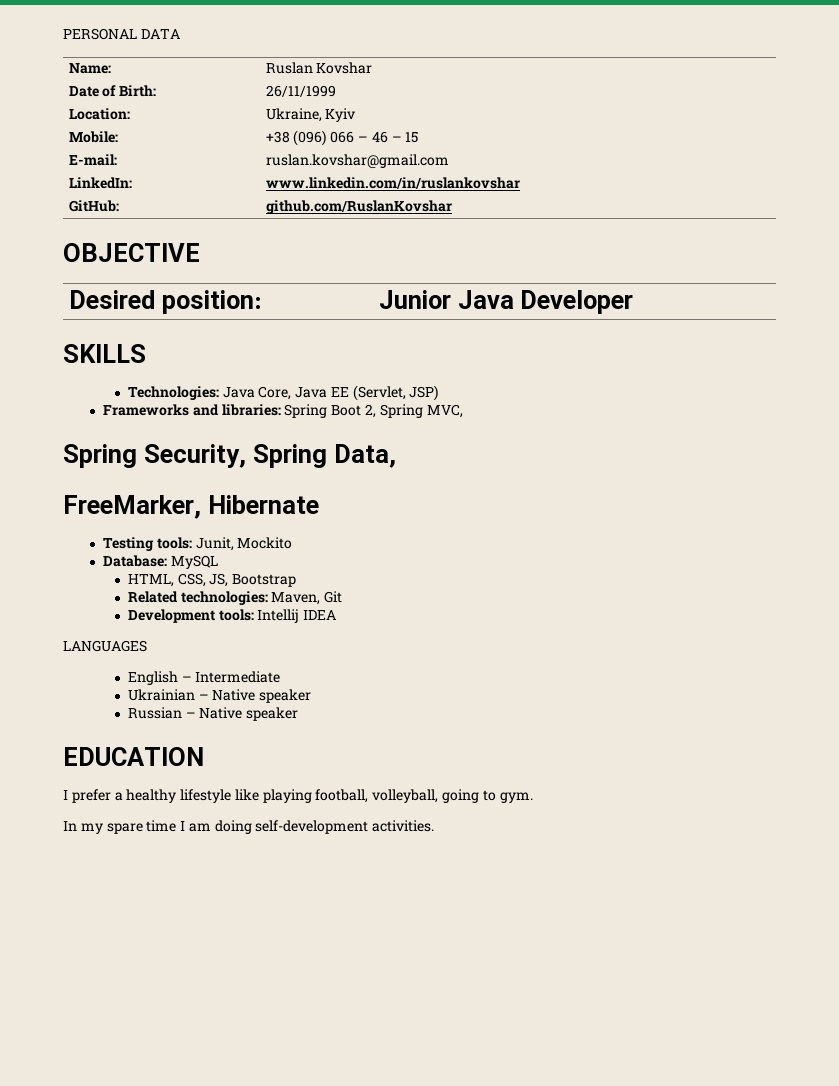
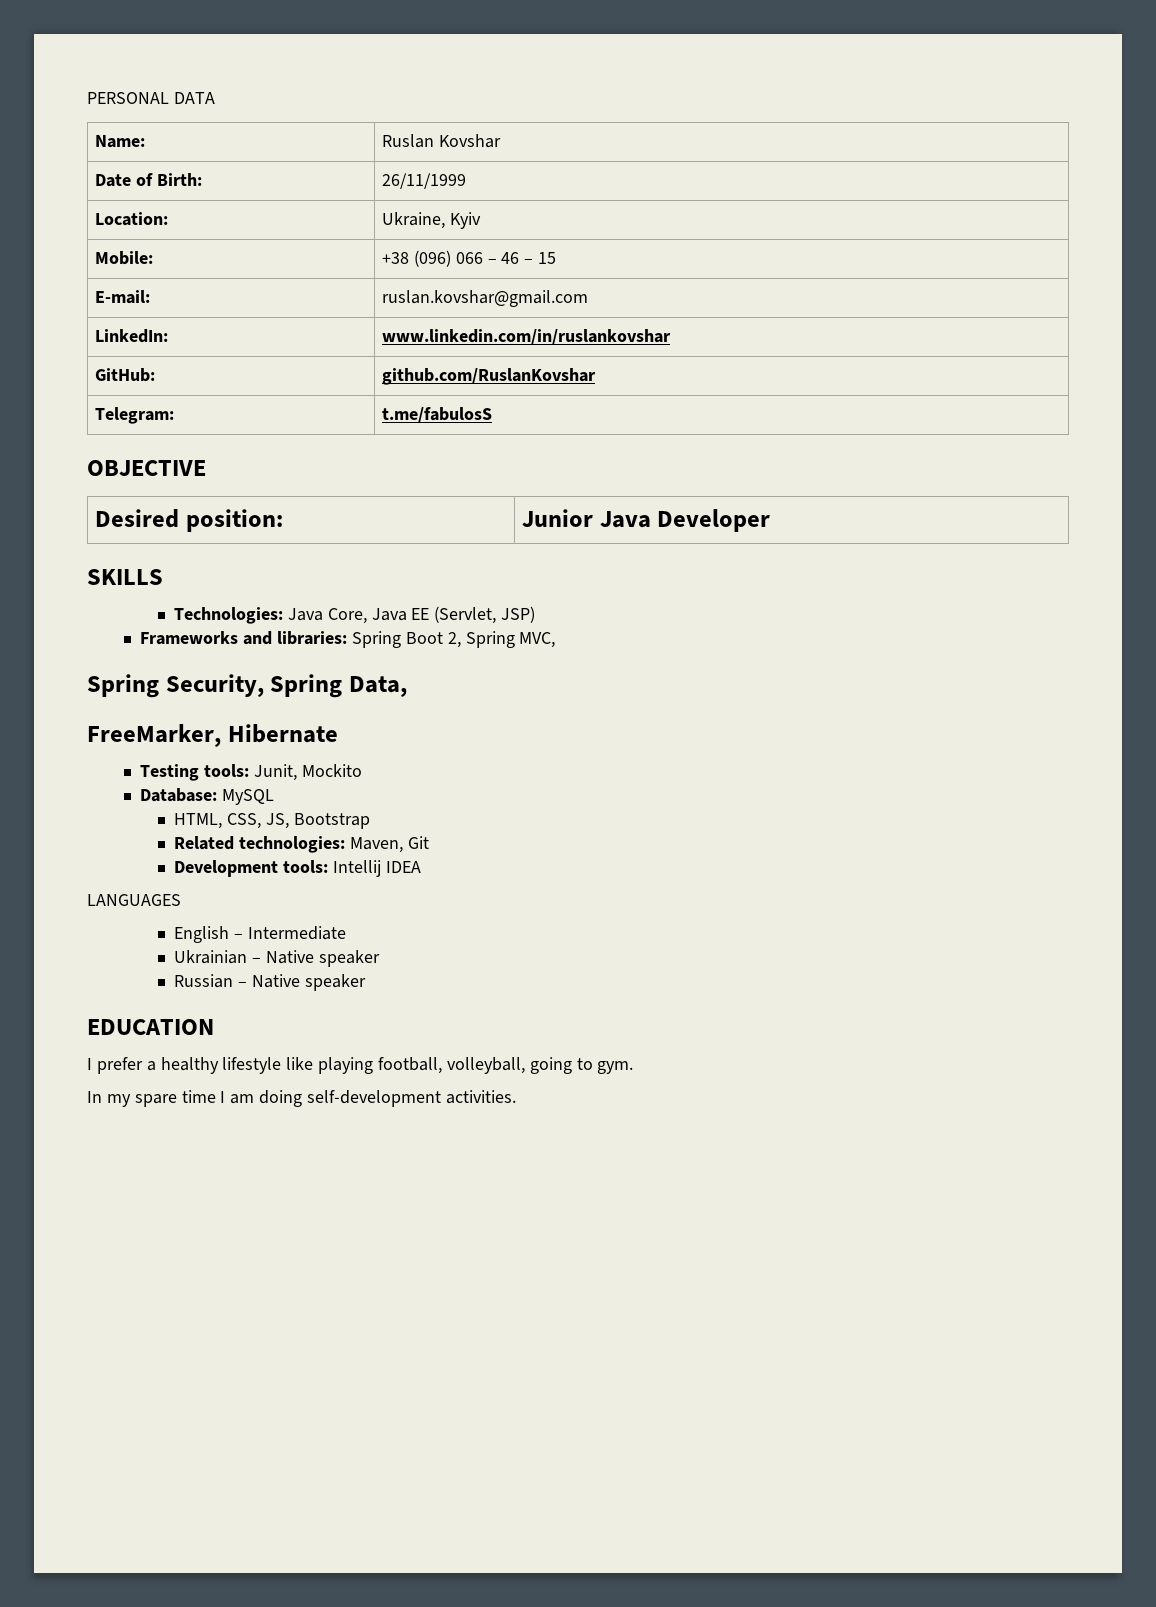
+ Telegram: | t.me/fabulosS

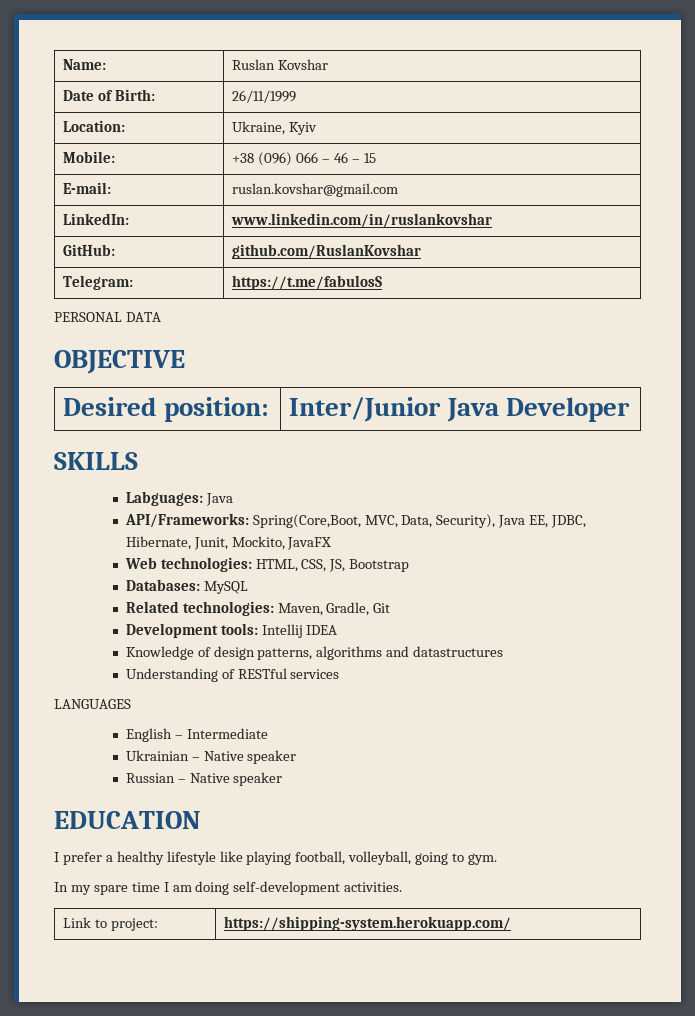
- PERSONAL DATA
- Telegram: | t.me/fabulosS
+ Telegram: | https://t.me/fabulosS
+ PERSONAL DATA
- Desired position: | Junior Java Developer
+ Desired position: | Inter/Junior Java Developer
- Technologies: Java Core, Java EE (Servlet, JSP)
- Frameworks and libraries: Spring Boot 2, Spring MVC,
- Spring Security, Spring Data,
- FreeMarker, Hibernate
- Testing tools: Junit, Mockito
- Database: MySQL
- HTML, CSS, JS, Bootstrap
+ Labguages: Java
+ API/Frameworks: Spring(Core,Boot, MVC, Data, Security), Java EE, JDBC, Hibernate, Junit, Mockito, JavaFX
+ Web technologies: HTML, CSS, JS, Bootstrap
+ Databases: MySQL
- Related technologies: Maven, Git
+ Related technologies: Maven, Gradle, Git
+ Knowledge of design patterns, algorithms and datastructures
+ Understanding of RESTful services
+ Link to project: | https://shipping-system.herokuapp.com/

